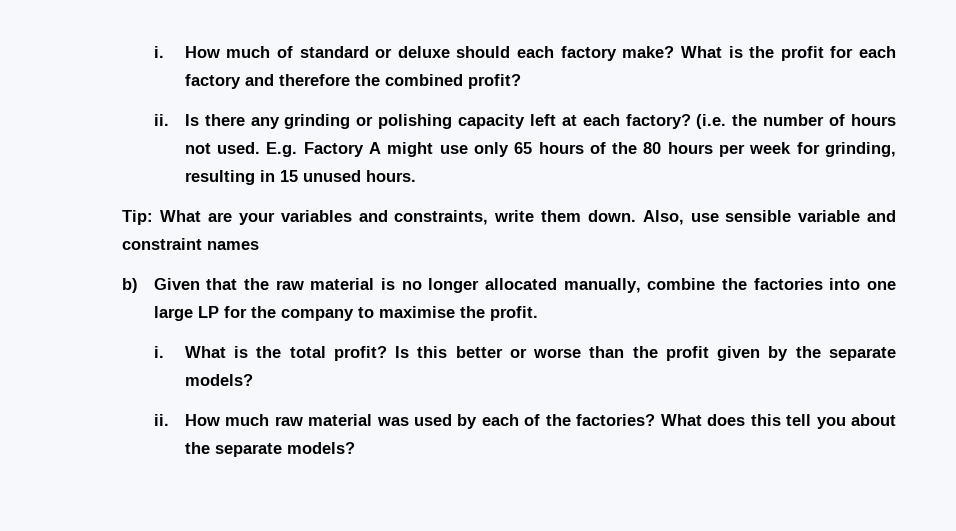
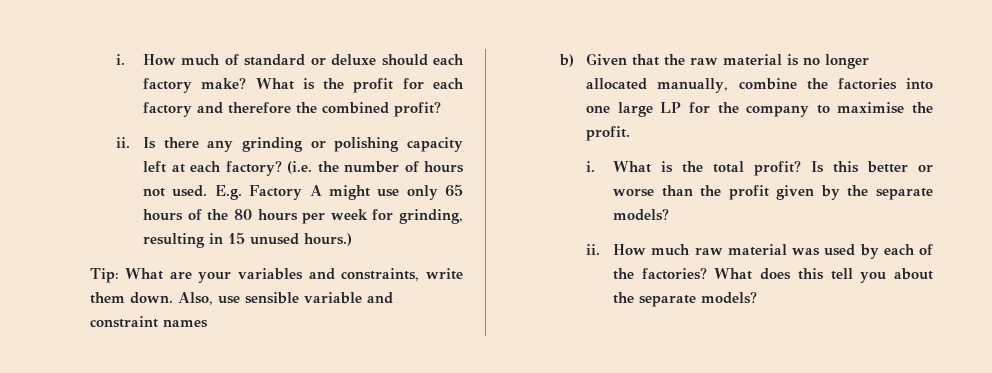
- E.g. Factory A might use only 65 hours of the 80 hours per week for grinding, resulting in 15 unused hours.
+ E.g. Factory A might use only 65 hours of the 80 hours per week for grinding, resulting in 15 unused hours.)

